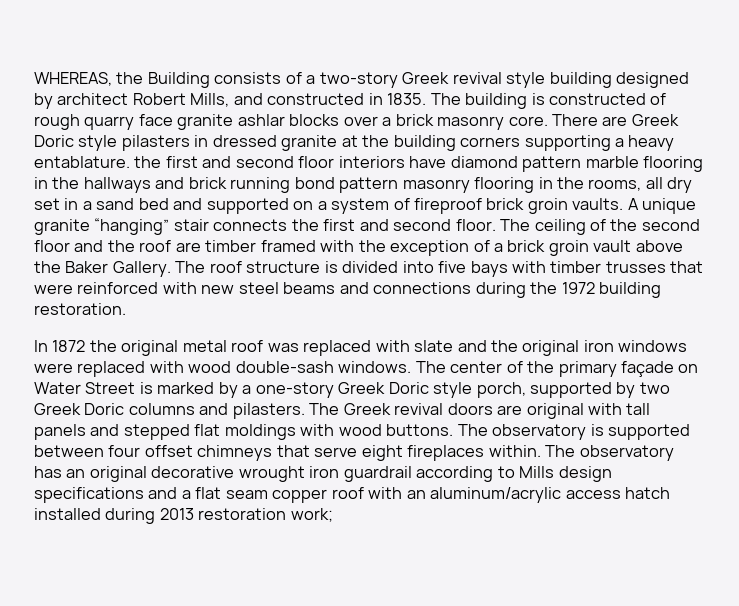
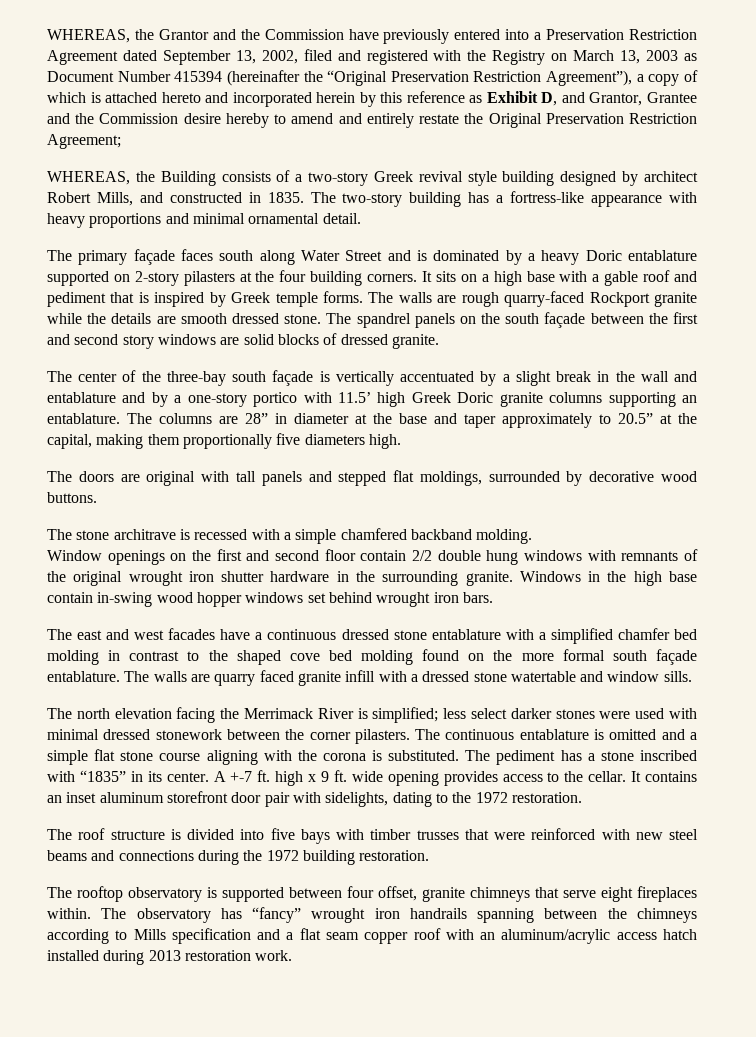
+ WHEREAS, the Grantor and the Commission have previously entered into a Preservation Restriction Agreement dated September 13, 2002, filed and registered with the Registry on March 13, 2003 as Document Number 415394 (hereinafter the “Original Preservation Restriction Agreement”), a copy of which is attached hereto and incorporated herein by this reference as Exhibit D, and Grantor, Grantee and the Commission desire hereby to amend and entirely restate the Original Preservation Restriction Agreement;
- The building is constructed of rough quarry face granite ashlar blocks over a brick masonry core. There are Greek Doric style pilasters in dressed granite at the building corners supporting a heavy entablature. the first and second floor interiors have diamond pattern marble flooring in the hallways and brick running bond pattern masonry flooring in the rooms, all dry set in a sand bed and supported on a system of fireproof brick groin vaults. A unique granite “hanging” stair connects the first and second floor. The ceiling of the second floor and the roof are timber framed with the exception of a brick groin vault above the Baker Gallery. The roof structure is divided into five bays with timber trusses that were reinforced with new steel beams and connections during the 1972 building restoration.
+ The two‐story building has a fortress‐like appearance with heavy proportions and minimal ornamental detail.
+ The primary façade faces south along Water Street and is dominated by a heavy Doric entablature supported on 2‐story pilasters at the four building corners. It sits on a high base with a gable roof and pediment that is inspired by Greek temple forms. The walls are rough quarry‐faced Rockport granite while the details are smooth dressed stone. The spandrel panels on the south façade between the first and second story windows are solid blocks of dressed granite.
+ The center of the three‐bay south façade is vertically accentuated by a slight break in the wall and entablature and by a one-story portico with 11.5’ high Greek Doric granite columns supporting an entablature. The columns are 28” in diameter at the base and taper approximately to 20.5” at the capital, making them proportionally five diameters high.
+ The doors are original with tall panels and stepped flat moldings, surrounded by decorative wood buttons.
+ The stone architrave is recessed with a simple chamfered backband molding.
+ Window openings on the first and second floor contain 2/2 double hung windows with remnants of the original wrought iron shutter hardware in the surrounding granite. Windows in the high base contain in‐swing wood hopper windows set behind wrought iron bars.
+ The east and west facades have a continuous dressed stone entablature with a simplified chamfer bed molding in contrast to the shaped cove bed molding found on the more formal south façade entablature. The walls are quarry faced granite infill with a dressed stone watertable and window sills.
+ The north elevation facing the Merrimack River is simplified; less select darker stones were used with minimal dressed stonework between the corner pilasters. The continuous entablature is omitted and a simple flat stone course aligning with the corona is substituted. The pediment has a stone inscribed with “1835” in its center. A +-7 ft. high x 9 ft. wide opening provides access to the cellar. It contains an inset aluminum storefront door pair with sidelights, dating to the 1972 restoration.
+ The roof structure is divided into five bays with timber trusses that were reinforced with new steel beams and connections during the 1972 building restoration.
- In 1872 the original metal roof was replaced with slate and the original iron windows were replaced with wood double-sash windows. The center of the primary façade on Water Street is marked by a one-story Greek Doric style porch, supported by two Greek Doric columns and pilasters. The Greek revival doors are original with tall panels and stepped flat moldings with wood buttons. The observatory is supported between four offset chimneys that serve eight fireplaces within.
+ The rooftop observatory is supported between four offset, granite chimneys that serve eight fireplaces within.
- The observatory has an original decorative wrought iron guardrail according to Mills design specifications and a flat seam copper roof with an aluminum/acrylic access hatch installed during 2013 restoration work;
+ The observatory has “fancy” wrought iron handrails spanning between the chimneys according to Mills specification and a flat seam copper roof with an aluminum/acrylic access hatch installed during 2013 restoration work.

